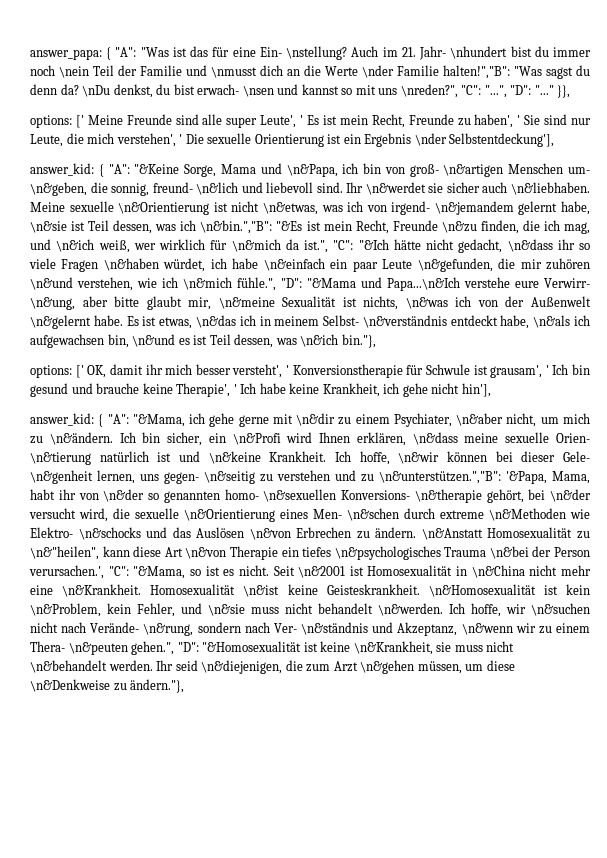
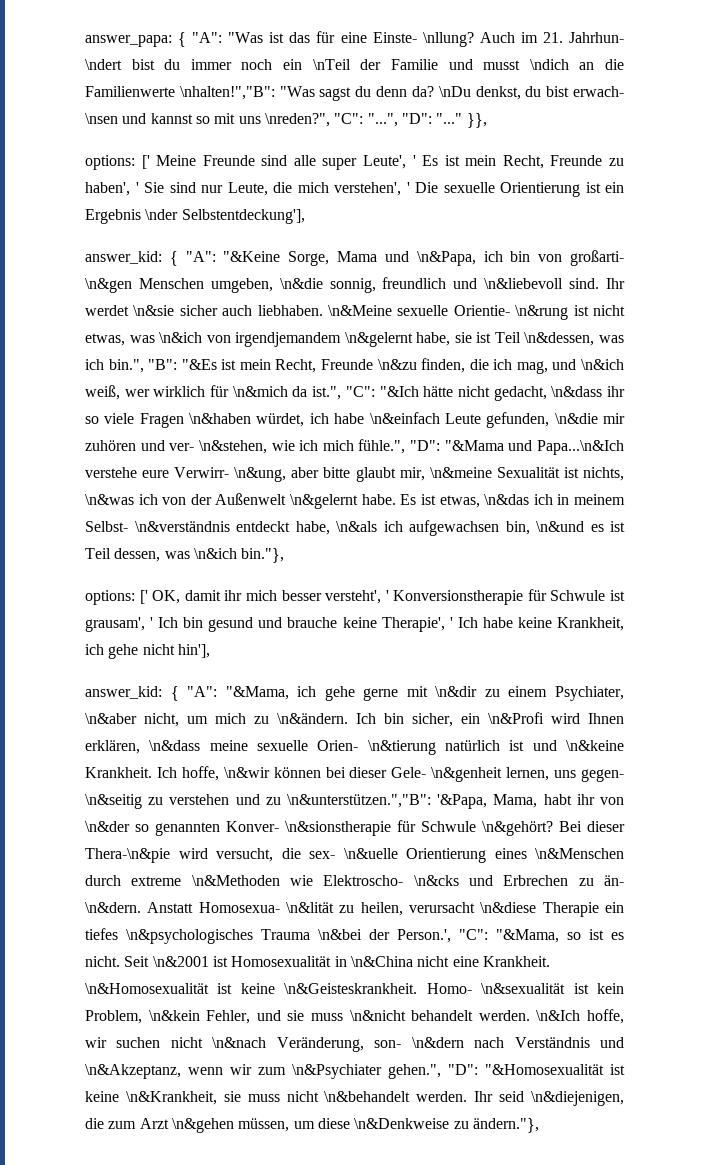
- answer_papa: { "A": "Was ist das für eine Ein- \nstellung?
+ answer_papa: { "A": "Was ist das für eine Einste- \nllung?
- Auch im 21. Jahr- \nhundert bist du immer noch \nein Teil der Familie und \nmusst dich an die Werte \nder Familie halten!","B": "Was sagst du denn da?
+ Auch im 21. Jahrhun- \ndert bist du immer noch ein \nTeil der Familie und musst \ndich an die Familienwerte \nhalten!","B": "Was sagst du denn da?
- "&Keine Sorge, Mama und \n&Papa, ich bin von groß- \n&artigen Menschen um- \n&geben, die sonnig, freund- \n&lich und liebevoll sind. Ihr \n&werdet sie sicher auch \n&liebhaben. Meine sexuelle \n&Orientierung ist nicht \n&etwas, was ich von irgend- \n&jemandem gelernt habe, \n&sie ist Teil dessen, was ich \n&bin.","B":
+ "&Keine Sorge, Mama und \n&Papa, ich bin von großarti- \n&gen Menschen umgeben, \n&die sonnig, freundlich und \n&liebevoll sind. Ihr werdet \n&sie sicher auch liebhaben. \n&Meine sexuelle Orientie- \n&rung ist nicht etwas, was \n&ich von irgendjemandem \n&gelernt habe, sie ist Teil \n&dessen, was ich bin.", "B":
- "&Ich hätte nicht gedacht, \n&dass ihr so viele Fragen \n&haben würdet, ich habe \n&einfach ein paar Leute \n&gefunden, die mir zuhören \n&und verstehen, wie ich \n&mich fühle.", "D":
+ "&Ich hätte nicht gedacht, \n&dass ihr so viele Fragen \n&haben würdet, ich habe \n&einfach Leute gefunden, \n&die mir zuhören und ver- \n&stehen, wie ich mich fühle.", "D":
- Ich hoffe, \n&wir können bei dieser Gele- \n&genheit lernen, uns gegen- \n&seitig zu verstehen und zu \n&unterstützen.","B": '&Papa, Mama, habt ihr von \n&der so genannten homo- \n&sexuellen Konversions- \n&therapie gehört, bei \n&der versucht wird, die sexuelle \n&Orientierung eines Men- \n&schen durch extreme \n&Methoden wie Elektro- \n&schocks und das Auslösen \n&von Erbrechen zu ändern. \n&Anstatt Homosexualität zu \n&"heilen", kann diese Art \n&von Therapie ein tiefes \n&psychologisches Trauma \n&bei der Person verursachen.', "C": "&Mama, so ist es nicht.
+ Ich hoffe, \n&wir können bei dieser Gele- \n&genheit lernen, uns gegen- \n&seitig zu verstehen und zu \n&unterstützen.","B": '&Papa, Mama, habt ihr von \n&der so genannten Konver- \n&sionstherapie für Schwule \n&gehört? Bei dieser Thera-\n&pie wird versucht, die sex- \n&uelle Orientierung eines \n&Menschen durch extreme \n&Methoden wie Elektroscho- \n&cks und Erbrechen zu än- \n&dern. Anstatt Homosexua- \n&lität zu heilen, verursacht \n&diese Therapie ein tiefes \n&psychologisches Trauma \n&bei der Person.', "C": "&Mama, so ist es nicht.
- Seit \n&2001 ist Homosexualität in \n&China nicht mehr eine \n&Krankheit. Homosexualität \n&ist keine Geisteskrankheit. \n&Homosexualität ist kein \n&Problem, kein Fehler, und \n&sie muss nicht behandelt \n&werden. Ich hoffe, wir \n&suchen nicht nach Verände- \n&rung, sondern nach Ver- \n&ständnis und Akzeptanz, \n&wenn wir zu einem Thera- \n&peuten gehen.", "D": "&Homosexualität ist keine \n&Krankheit, sie muss nicht \n&behandelt werden.
+ Seit \n&2001 ist Homosexualität in \n&China nicht eine Krankheit. \n&Homosexualität ist keine \n&Geisteskrankheit. Homo- \n&sexualität ist kein Problem, \n&kein Fehler, und sie muss \n&nicht behandelt werden. \n&Ich hoffe, wir suchen nicht \n&nach Veränderung, son- \n&dern nach Verständnis und \n&Akzeptanz, wenn wir zum \n&Psychiater gehen.", "D": "&Homosexualität ist keine \n&Krankheit, sie muss nicht \n&behandelt werden.

